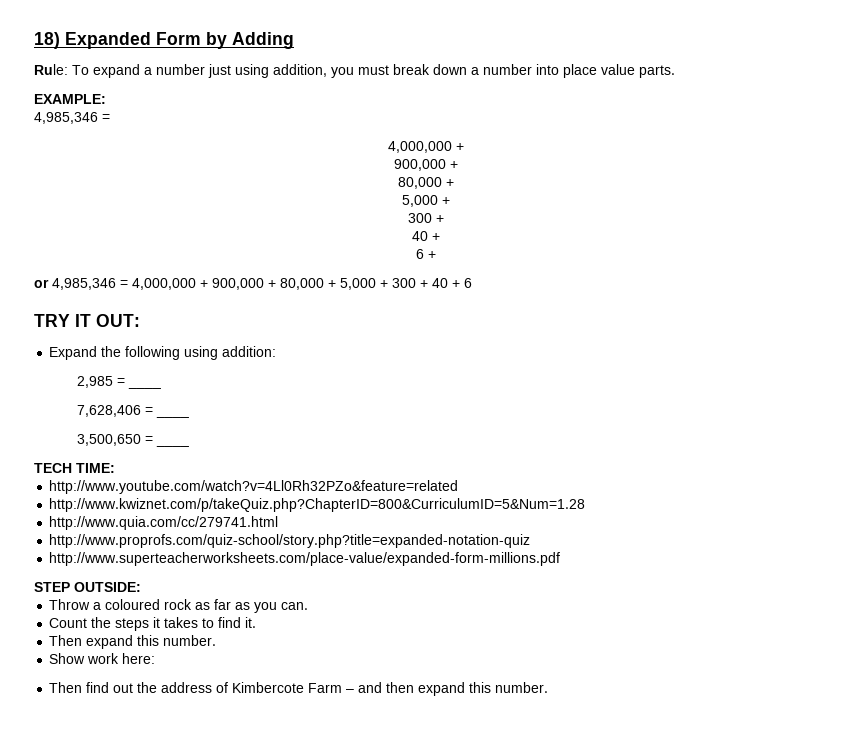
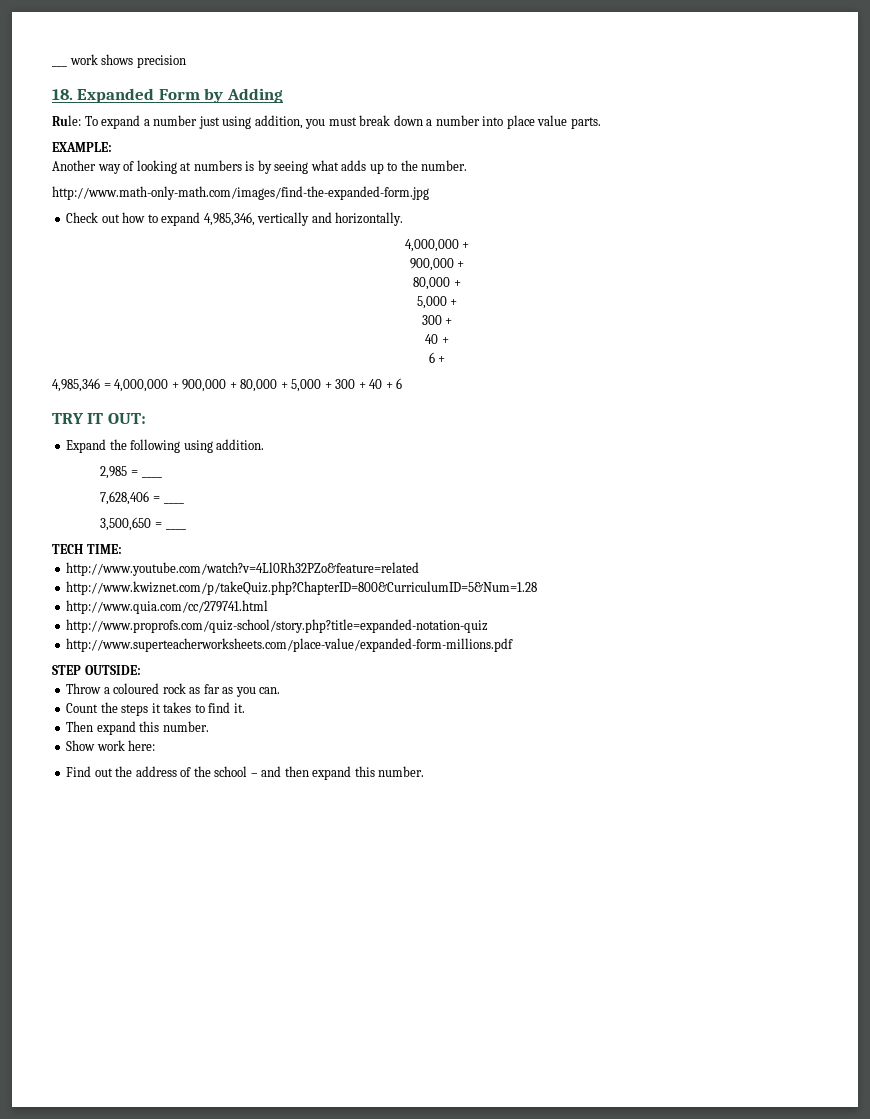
- 18) Expanded Form by Adding
+ ___ work shows precision
+ 18. Expanded Form by Adding
  EXAMPLE:
- 4,985,346 =
+ Another way of looking at numbers is by seeing what adds up to the number.
+ http://www.math-only-math.com/images/find-the-expanded-form.jpg
+ Check out how to expand 4,985,346, vertically and horizontally.
- or 4,985,346 = 4,000,000 + 900,000 + 80,000 + 5,000 + 300 + 40 + 6
+ 4,985,346 = 4,000,000 + 900,000 + 80,000 + 5,000 + 300 + 40 + 6
- Expand the following using addition:
+ Expand the following using addition.
- Then find out the address of Kimbercote Farm – and then expand this number.
+ Find out the address of the school – and then expand this number.

